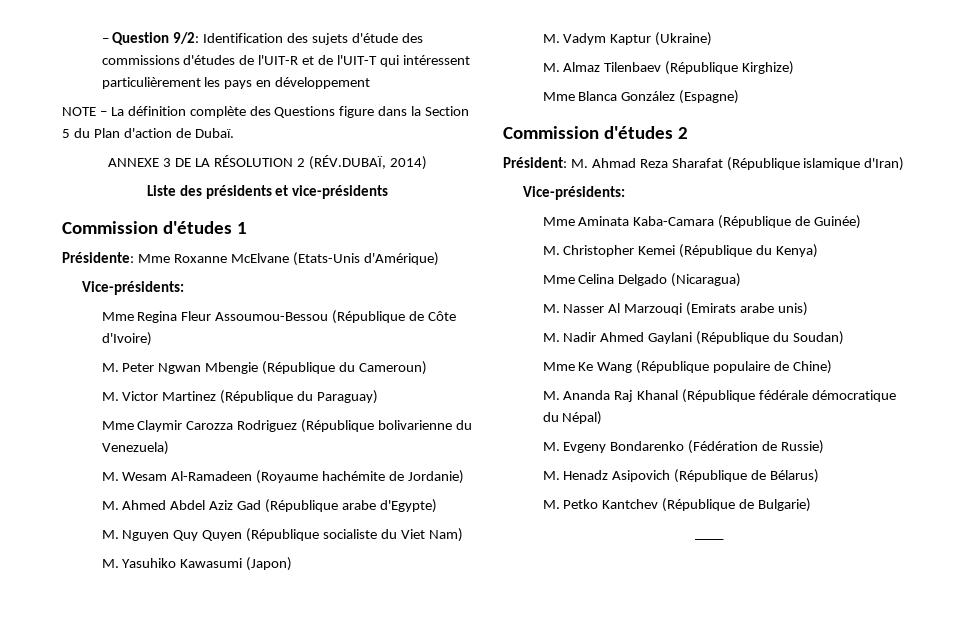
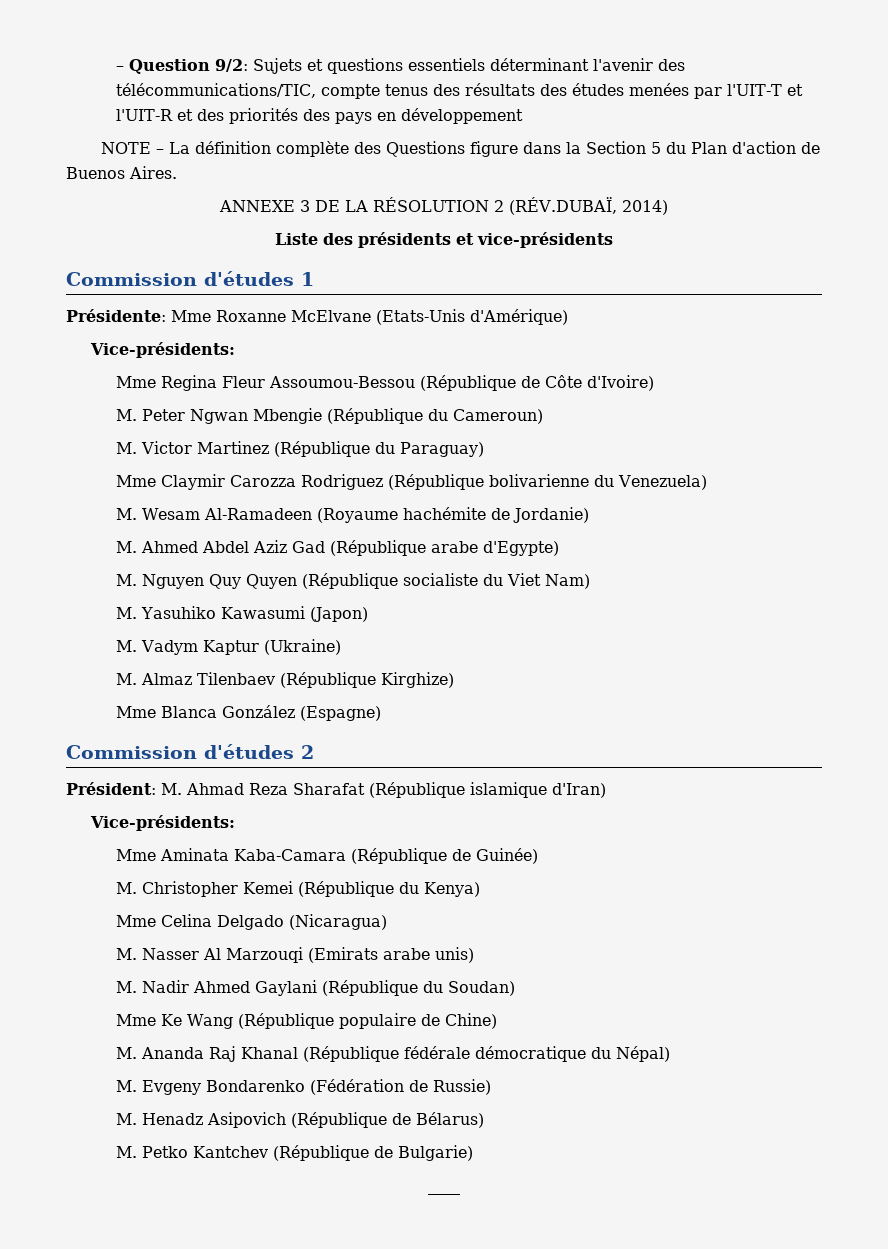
- – Question 9/2: Identification des sujets d'étude des commissions d'études de l'UIT-R et de l'UIT-T qui intéressent particulièrement les pays en développement
+ – Question 9/2: Sujets et questions essentiels déterminant l'avenir des télécommunications/TIC, compte tenus des résultats des études menées par l'UIT-T et l'UIT-R et des priorités des pays en développement
- NOTE – La définition complète des Questions figure dans la Section 5 du Plan d'action de Dubaï.
+ NOTE – La définition complète des Questions figure dans la Section 5 du Plan d'action de Buenos Aires.

